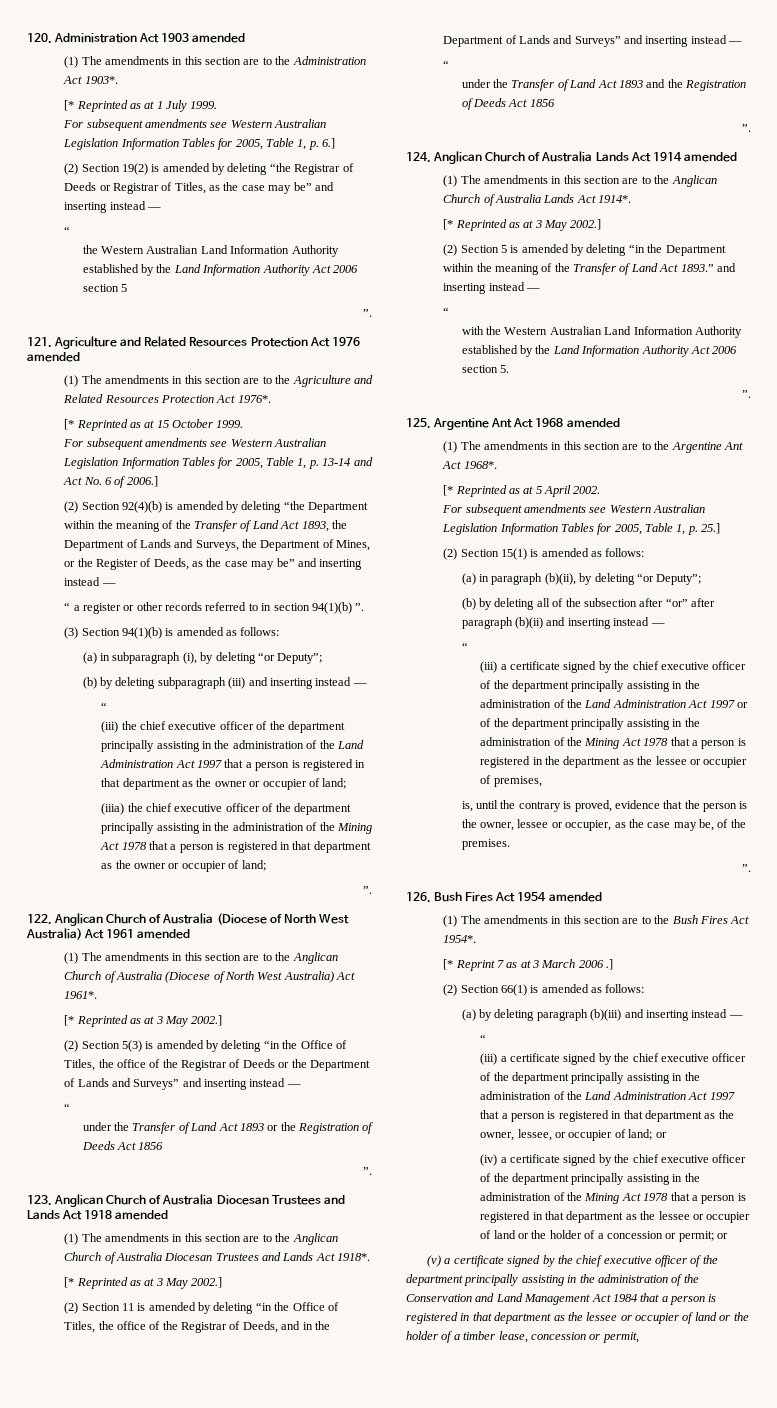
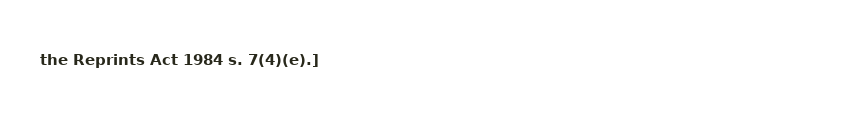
- 120. Administration Act 1903 amended
- (1) The amendments in this section are to the Administration Act 1903*.
- [* Reprinted as at 1 July 1999.
- For subsequent amendments see Western Australian Legislation Information Tables for 2005, Table 1, p. 6.]
- (2) Section 19(2) is amended by deleting “the Registrar of Deeds or Registrar of Titles, as the case may be” and inserting instead —
- “
- the Western Australian Land Information Authority established by the Land Information Authority Act 2006 section 5
- ”.
- 121. Agriculture and Related Resources Protection Act 1976 amended
- (1) The amendments in this section are to the Agriculture and Related Resources Protection Act 1976*.
- [* Reprinted as at 15 October 1999.
- For subsequent amendments see Western Australian Legislation Information Tables for 2005, Table 1, p. 13-14 and Act No. 6 of 2006.]
- (2) Section 92(4)(b) is amended by deleting “the Department within the meaning of the Transfer of Land Act 1893, the Department of Lands and Surveys, the Department of Mines, or the Register of Deeds, as the case may be” and inserting instead —
- “ a register or other records referred to in section 94(1)(b) ”.
- (3) Section 94(1)(b) is amended as follows:
- (a) in subparagraph (i), by deleting “or Deputy”;
- (b) by deleting subparagraph (iii) and inserting instead —
- “
- (iii) the chief executive officer of the department principally assisting in the administration of the Land Administration Act 1997 that a person is registered in that department as the owner or occupier of land;
- (iiia) the chief executive officer of the department principally assisting in the administration of the Mining Act 1978 that a person is registered in that department as the owner or occupier of land;
- ”.
- 122. Anglican Church of Australia (Diocese of North West Australia) Act 1961 amended
- (1) The amendments in this section are to the Anglican Church of Australia (Diocese of North West Australia) Act 1961*.
- [* Reprinted as at 3 May 2002.]
- (2) Section 5(3) is amended by deleting “in the Office of Titles, the office of the Registrar of Deeds or the Department of Lands and Surveys” and inserting instead —
- “
- under the Transfer of Land Act 1893 or the Registration of Deeds Act 1856
- ”.
- 123. Anglican Church of Australia Diocesan Trustees and Lands Act 1918 amended
- (1) The amendments in this section are to the Anglican Church of Australia Diocesan Trustees and Lands Act 1918*.
- [* Reprinted as at 3 May 2002.]
- (2) Section 11 is amended by deleting “in the Office of Titles, the office of the Registrar of Deeds, and in the Department of Lands and Surveys” and inserting instead —
- “
- under the Transfer of Land Act 1893 and the Registration of Deeds Act 1856
- ”.
- 124. Anglican Church of Australia Lands Act 1914 amended
- (1) The amendments in this section are to the Anglican Church of Australia Lands Act 1914*.
- [* Reprinted as at 3 May 2002.]
- (2) Section 5 is amended by deleting “in the Department within the meaning of the Transfer of Land Act 1893.” and inserting instead —
- “
- with the Western Australian Land Information Authority established by the Land Information Authority Act 2006 section 5.
- ”.
- 125. Argentine Ant Act 1968 amended
- (1) The amendments in this section are to the Argentine Ant Act 1968*.
- [* Reprinted as at 5 April 2002.
- For subsequent amendments see Western Australian Legislation Information Tables for 2005, Table 1, p. 25.]
- (2) Section 15(1) is amended as follows:
- (a) in paragraph (b)(ii), by deleting “or Deputy”;
- (b) by deleting all of the subsection after “or” after paragraph (b)(ii) and inserting instead —
- “
- (iii) a certificate signed by the chief executive officer of the department principally assisting in the administration of the Land Administration Act 1997 or of the department principally assisting in the administration of the Mining Act 1978 that a person is registered in the department as the lessee or occupier of premises,
- is, until the contrary is proved, evidence that the person is the owner, lessee or occupier, as the case may be, of the premises.
- ”.
- 126. Bush Fires Act 1954 amended
- (1) The amendments in this section are to the Bush Fires Act 1954*.
- [* Reprint 7 as at 3 March 2006 .]
- (2) Section 66(1) is amended as follows:
- (a) by deleting paragraph (b)(iii) and inserting instead —
- “
- (iii) a certificate signed by the chief executive officer of the department principally assisting in the administration of the Land Administration Act 1997 that a person is registered in that department as the owner, lessee, or occupier of land; or
- (iv) a certificate signed by the chief executive officer of the department principally assisting in the administration of the Mining Act 1978 that a person is registered in that department as the lessee or occupier of land or the holder of a concession or permit; or
- (v) a certificate signed by the chief executive officer of the department principally assisting in the administration of the Conservation and Land Management Act 1984 that a person is registered in that department as the lessee or occupier of land or the holder of a timber lease, concession or permit,
+ the Reprints Act 1984 s. 7(4)(e).]

